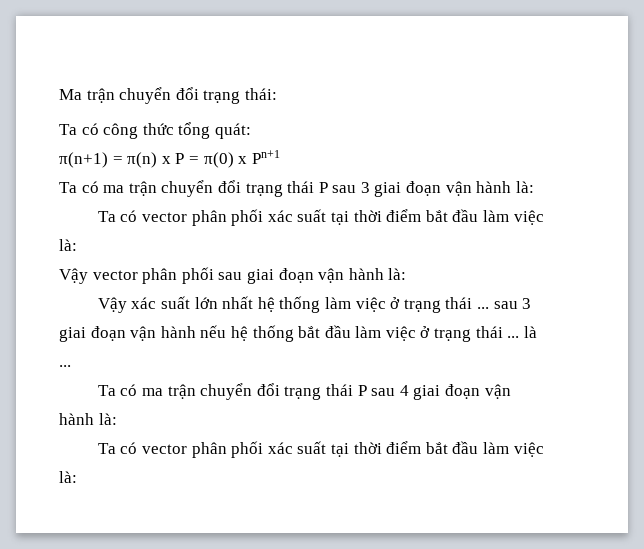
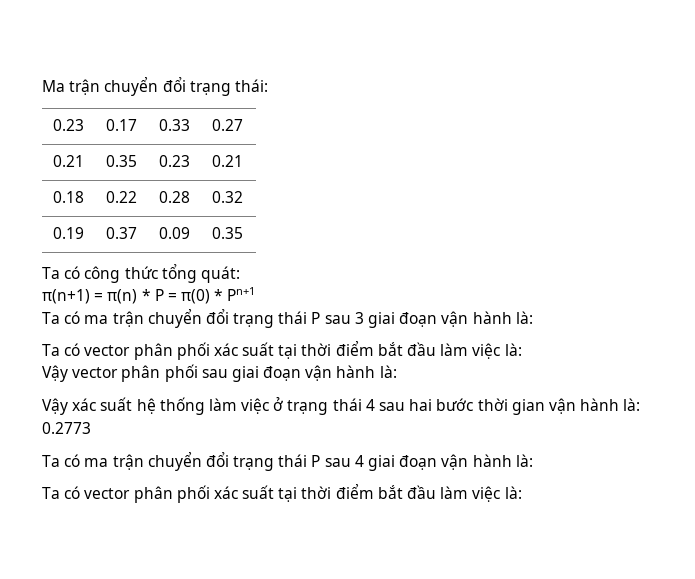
+ 0.23 | 0.17 | 0.33 | 0.27
+ 0.21 | 0.35 | 0.23 | 0.21
+ 0.18 | 0.22 | 0.28 | 0.32
+ 0.19 | 0.37 | 0.09 | 0.35
- π(n+1) = π(n) x P = π(0) x Pn+1
+ π(n+1) = π(n) * P = π(0) * Pn+1
- Vậy xác suất lớn nhất hệ thống làm việc ở trạng thái ... sau 3 giai đoạn vận hành nếu hệ thống bắt đầu làm việc ở trạng thái ... là ...
+ Vậy xác suất hệ thống làm việc ở trạng thái 4 sau hai bước thời gian vận hành là: 0.2773

